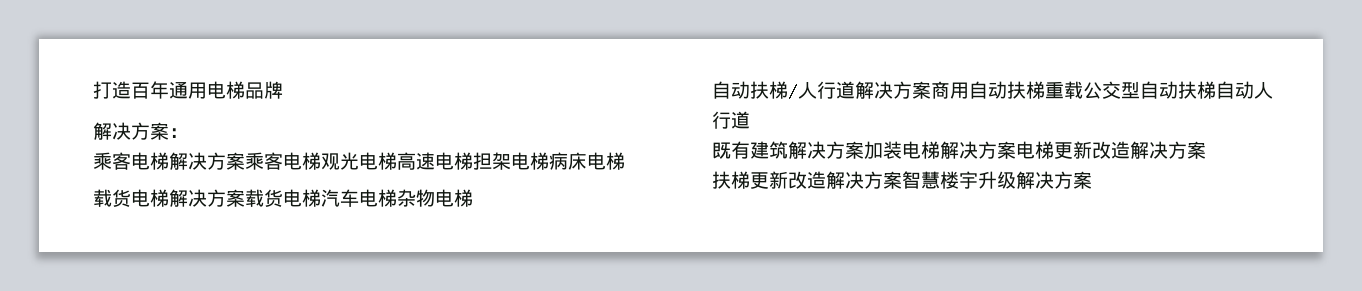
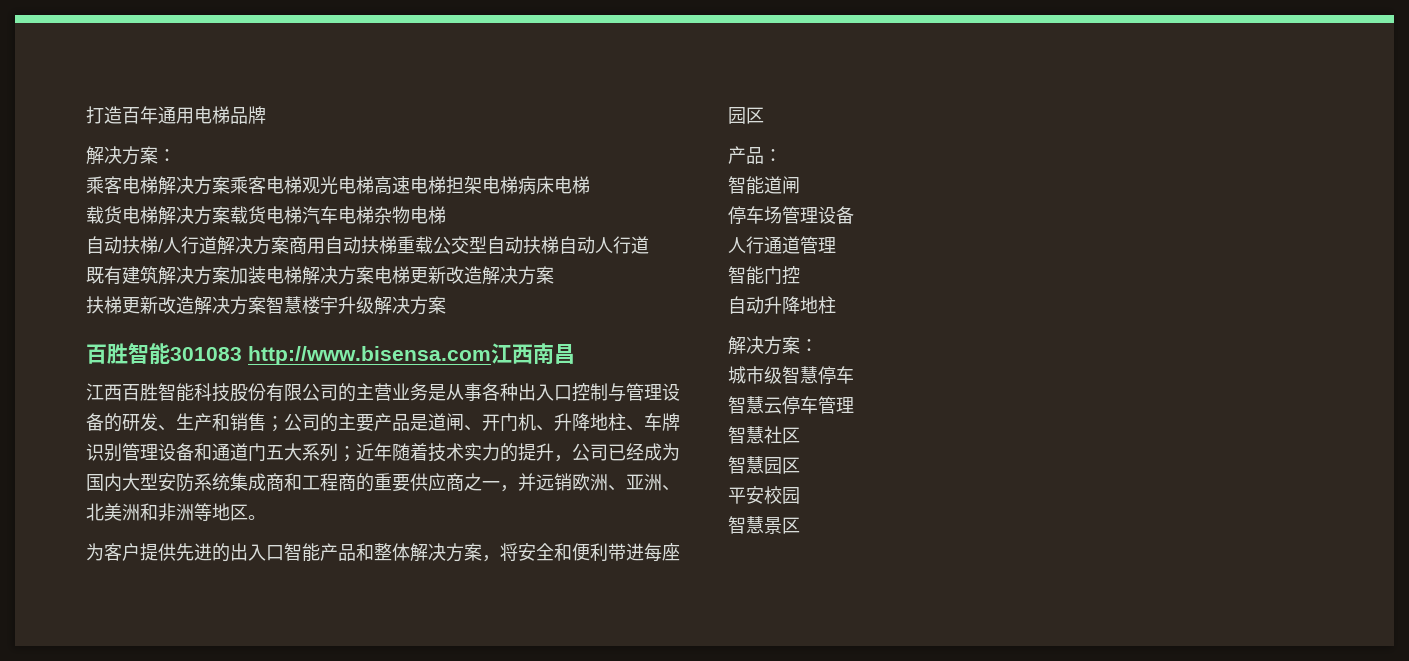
+ 百胜智能301083 http://www.bisensa.com江西南昌
+ 江西百胜智能科技股份有限公司的主营业务是从事各种出入口控制与管理设备的研发、生产和销售；公司的主要产品是道闸、开门机、升降地柱、车牌识别管理设备和通道门五大系列；近年随着技术实力的提升，公司已经成为国内大型安防系统集成商和工程商的重要供应商之一，并远销欧洲、亚洲、北美洲和非洲等地区。
+ 为客户提供先进的出入口智能产品和整体解决方案，将安全和便利带进每座园区
+ 产品：
+ 智能道闸
+ 停车场管理设备
+ 人行通道管理
+ 智能门控
+ 自动升降地柱
+ 解决方案：
+ 城市级智慧停车
+ 智慧云停车管理
+ 智慧社区
+ 智慧园区
+ 平安校园
+ 智慧景区

